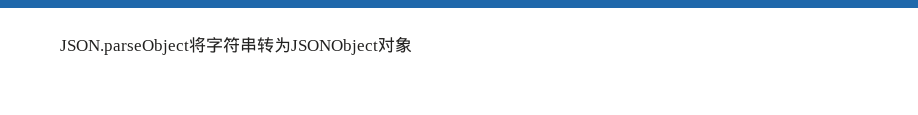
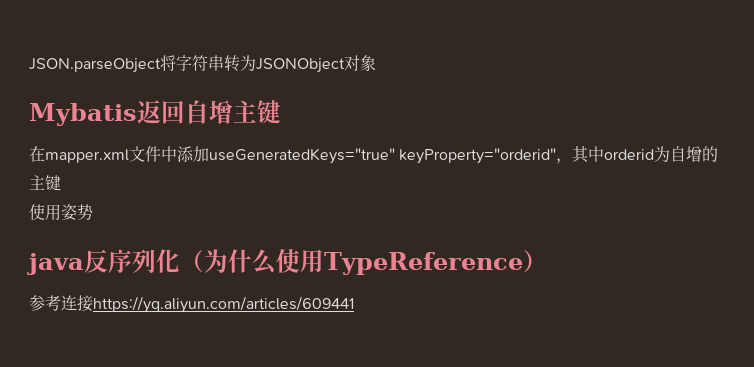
+ Mybatis返回自增主键
+ 在mapper.xml文件中添加useGeneratedKeys="true" keyProperty="orderid"，其中orderid为自增的主键
+ 使用姿势
+ java反序列化（为什么使用TypeReference）
+ 参考连接https://yq.aliyun.com/articles/609441

